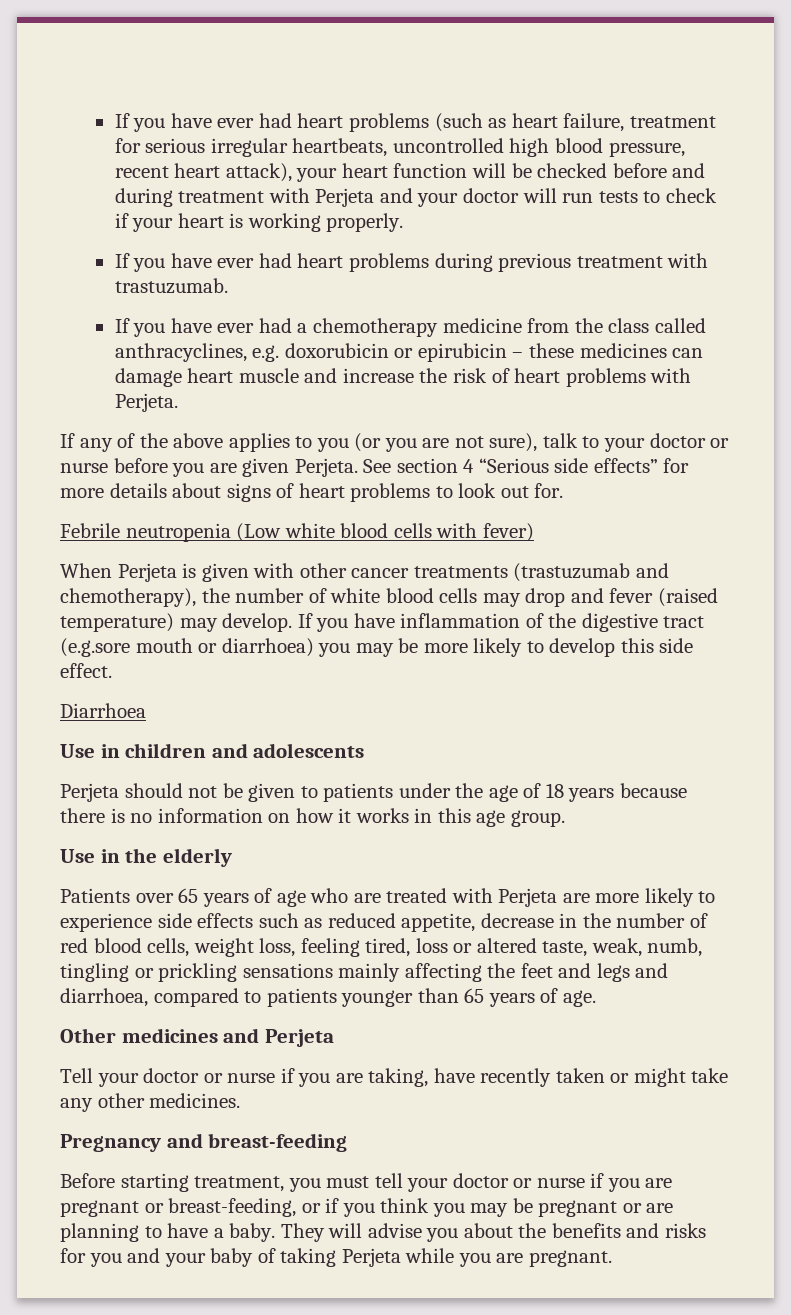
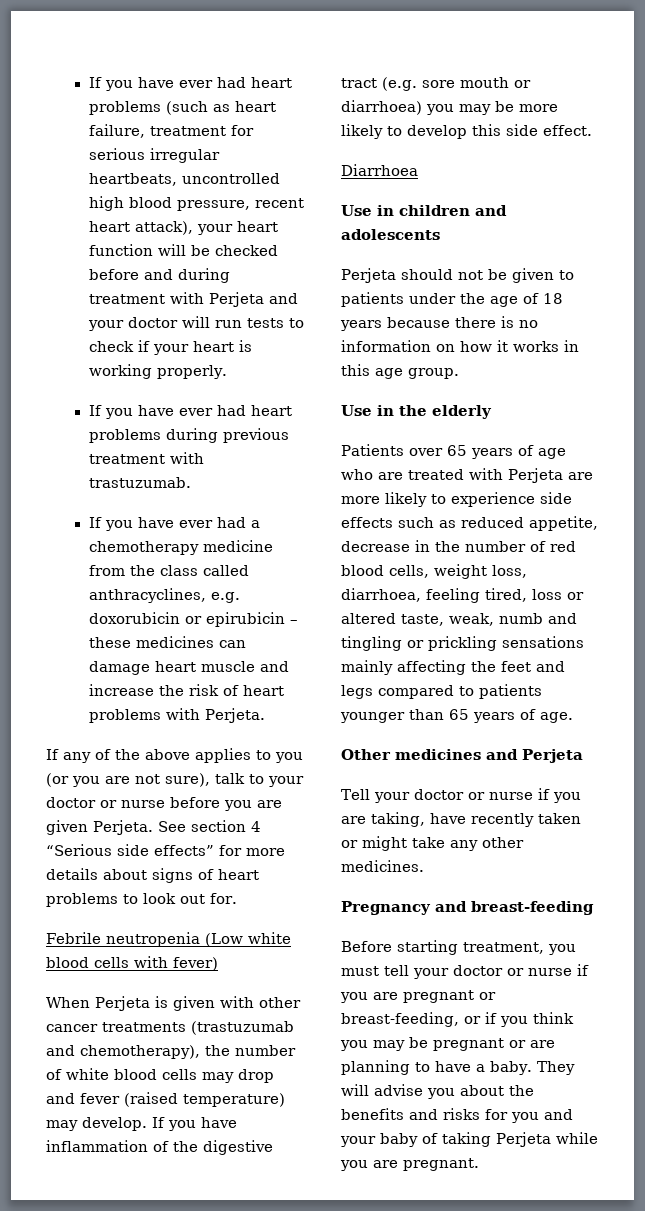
- If you have inflammation of the digestive tract (e.g.sore mouth or diarrhoea) you may be more likely to develop this side effect.
+ If you have inflammation of the digestive tract (e.g. sore mouth or diarrhoea) you may be more likely to develop this side effect.
- Patients over 65 years of age who are treated with Perjeta are more likely to experience side effects such as reduced appetite, decrease in the number of red blood cells, weight loss, feeling tired, loss or altered taste, weak, numb, tingling or prickling sensations mainly affecting the feet and legs and diarrhoea, compared to patients younger than 65 years of age.
+ Patients over 65 years of age who are treated with Perjeta are more likely to experience side effects such as reduced appetite, decrease in the number of red blood cells, weight loss, diarrhoea, feeling tired, loss or altered taste, weak, numb and tingling or prickling sensations mainly affecting the feet and legs compared to patients younger than 65 years of age.

